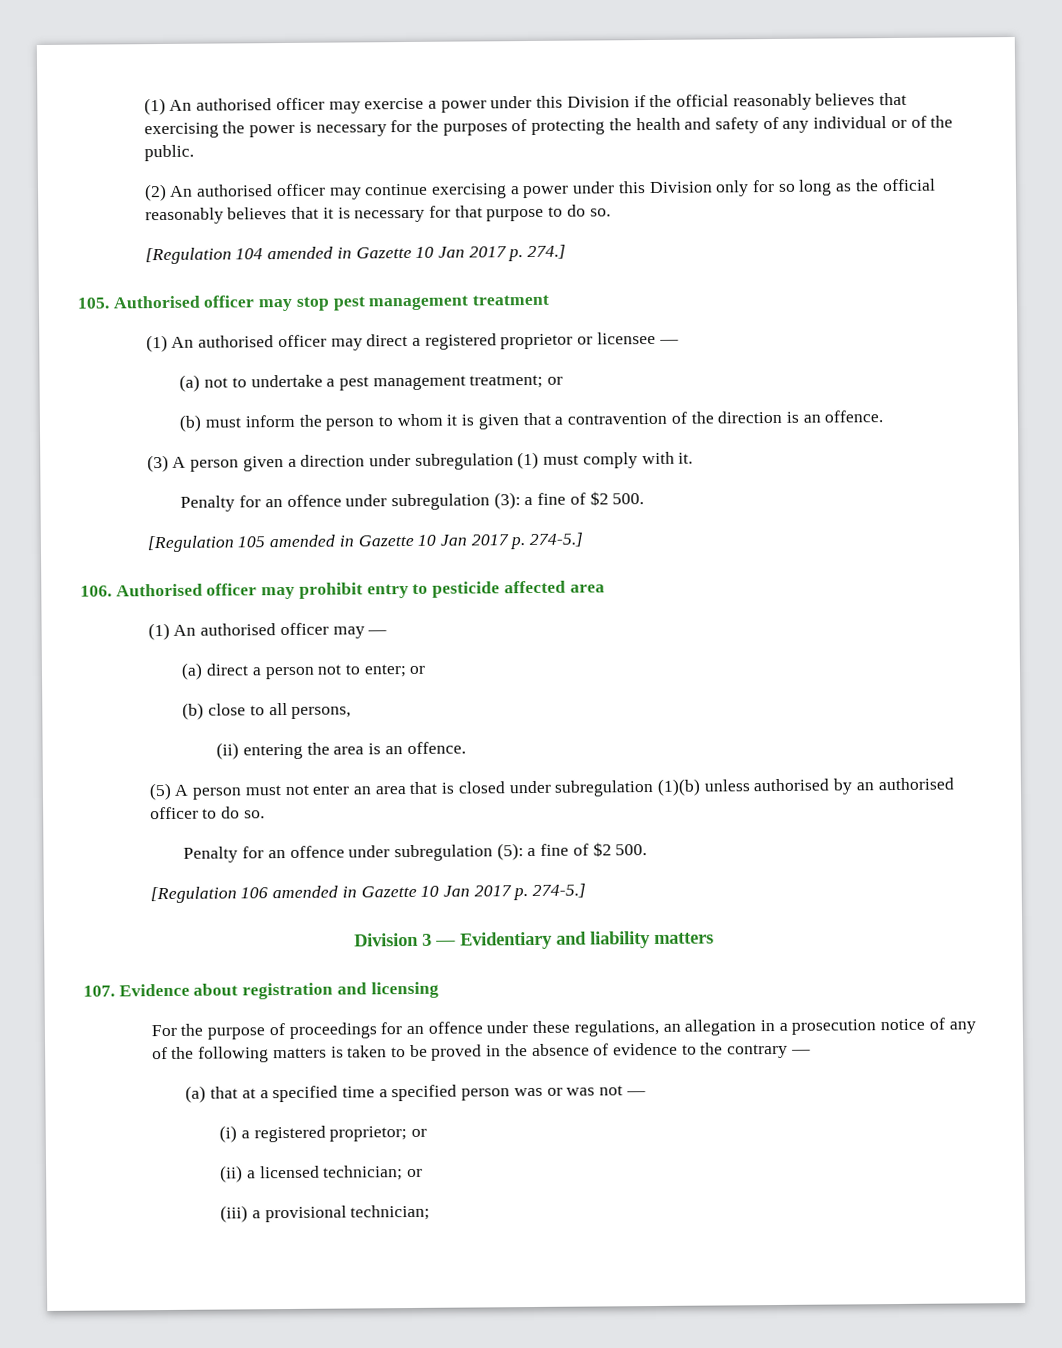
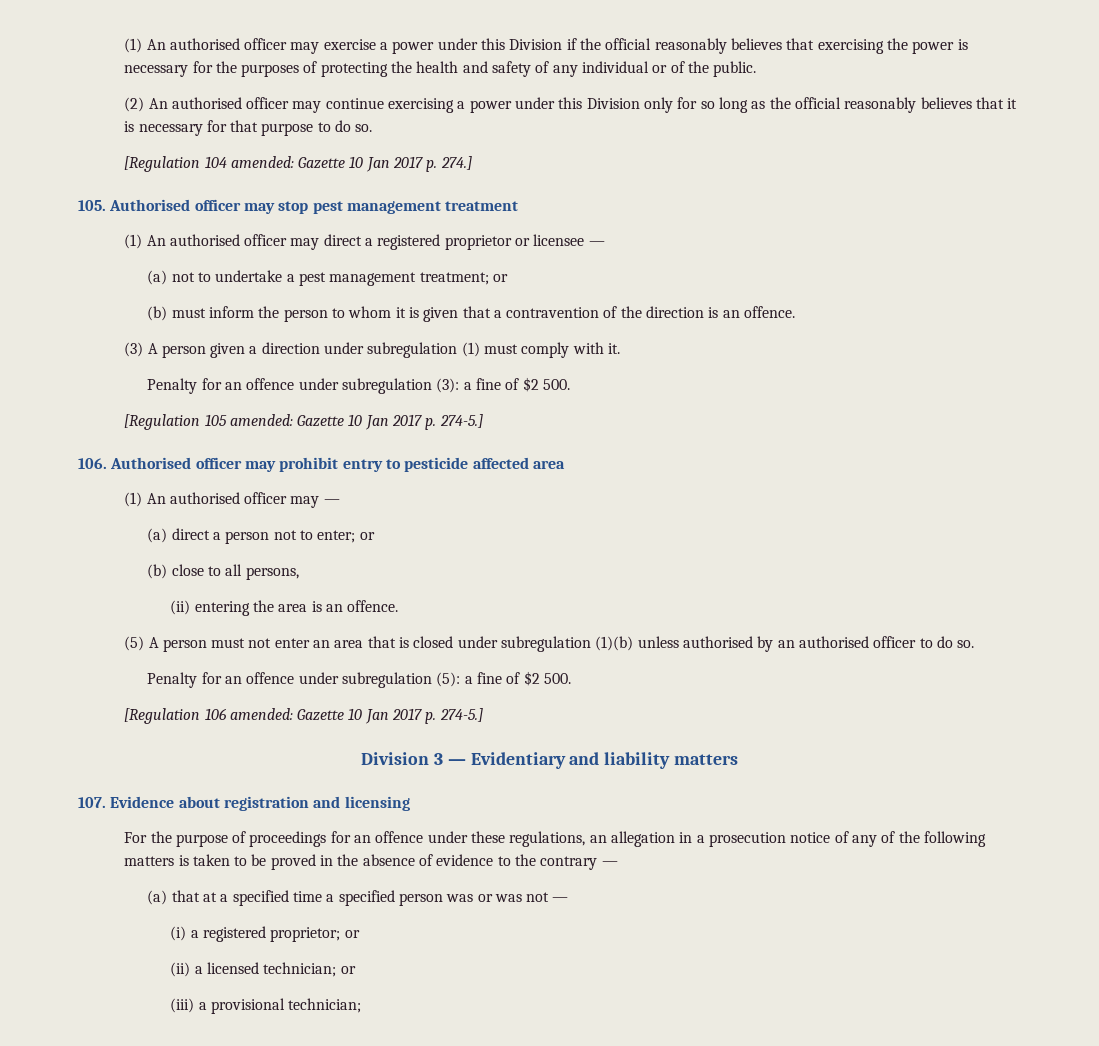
- [Regulation 104 amended in Gazette 10 Jan 2017 p. 274.]
+ [Regulation 104 amended: Gazette 10 Jan 2017 p. 274.]
- [Regulation 105 amended in Gazette 10 Jan 2017 p. 274-5.]
+ [Regulation 105 amended: Gazette 10 Jan 2017 p. 274-5.]
- [Regulation 106 amended in Gazette 10 Jan 2017 p. 274-5.]
+ [Regulation 106 amended: Gazette 10 Jan 2017 p. 274-5.]

